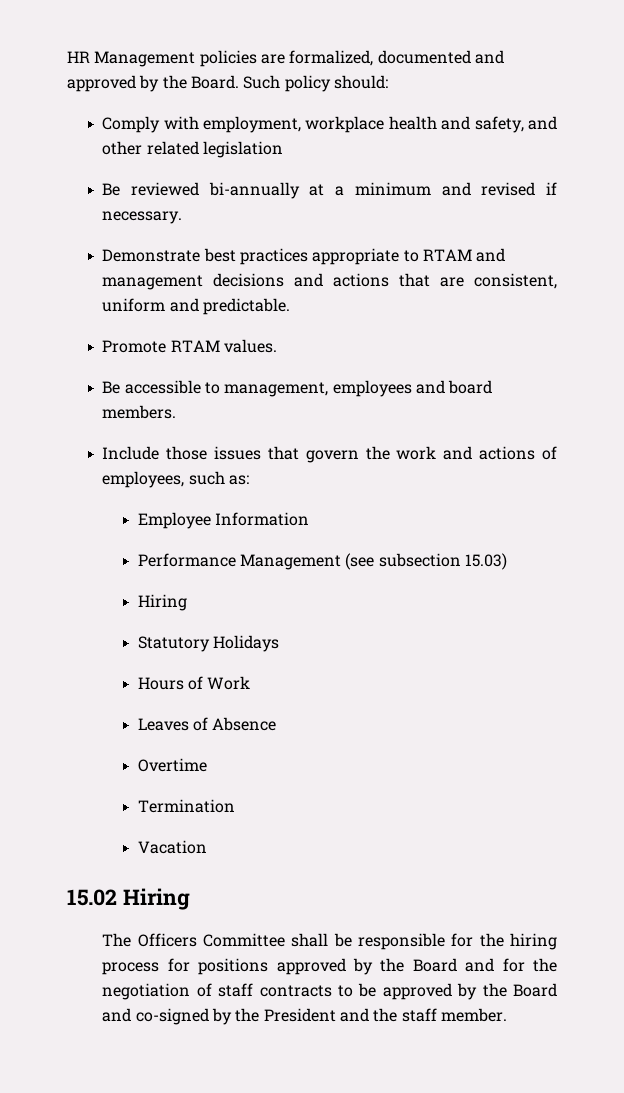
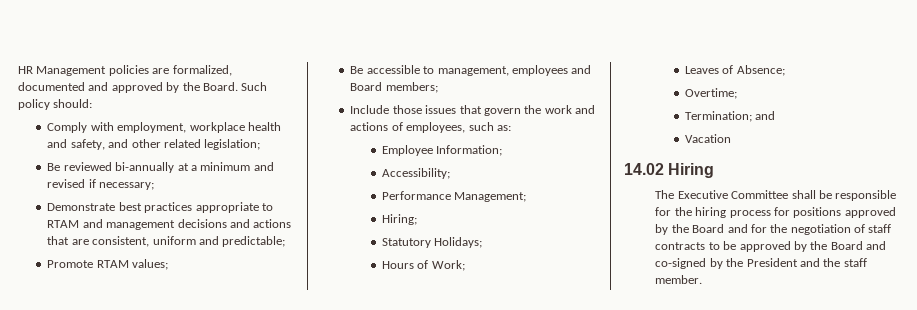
- Comply with employment, workplace health and safety, and other related legislation
+ Comply with employment, workplace health and safety, and other related legislation;
- Be reviewed bi-annually at a minimum and revised if necessary.
+ Be reviewed bi-annually at a minimum and revised if necessary;
- Demonstrate best practices appropriate to RTAM and management decisions and actions that are consistent, uniform and predictable.
+ Demonstrate best practices appropriate to RTAM and management decisions and actions that are consistent, uniform and predictable;
- Promote RTAM values.
+ Promote RTAM values;
- Be accessible to management, employees and board members.
+ Be accessible to management, employees and Board members;
- Employee Information
+ Employee Information;
+ Accessibility;
- Performance Management (see subsection 15.03)
- Hiring
+ Performance Management;
+ Hiring;
- Statutory Holidays
+ Statutory Holidays;
- Hours of Work
+ Hours of Work;
- Leaves of Absence
- Overtime
- Termination
+ Leaves of Absence;
+ Overtime;
+ Termination; and
- 15.02 Hiring
+ 14.02 Hiring
- The Officers Committee shall be responsible for the hiring process for positions approved by the Board and for the negotiation of staff contracts to be approved by the Board and co-signed by the President and the staff member.
+ The Executive Committee shall be responsible for the hiring process for positions approved by the Board and for the negotiation of staff contracts to be approved by the Board and co-signed by the President and the staff member.

